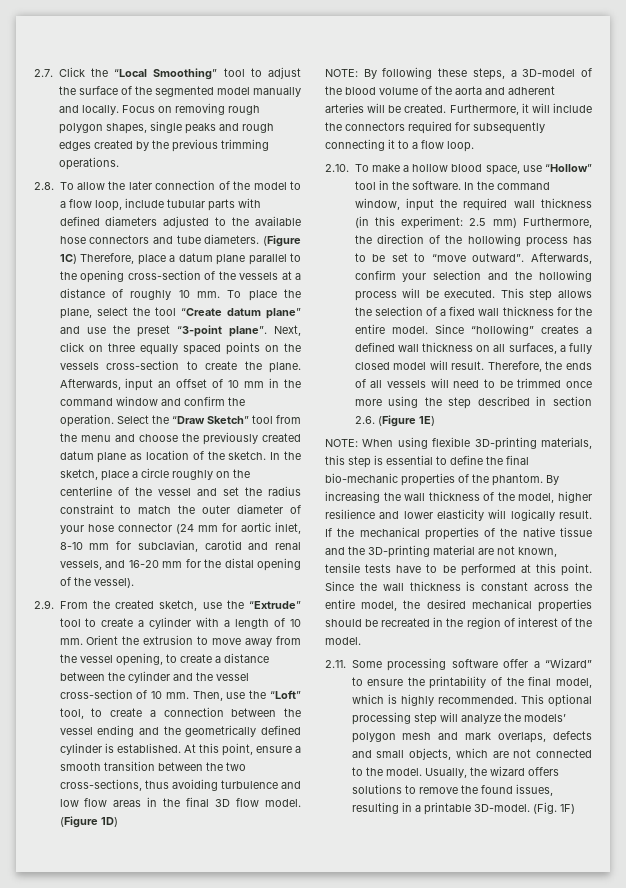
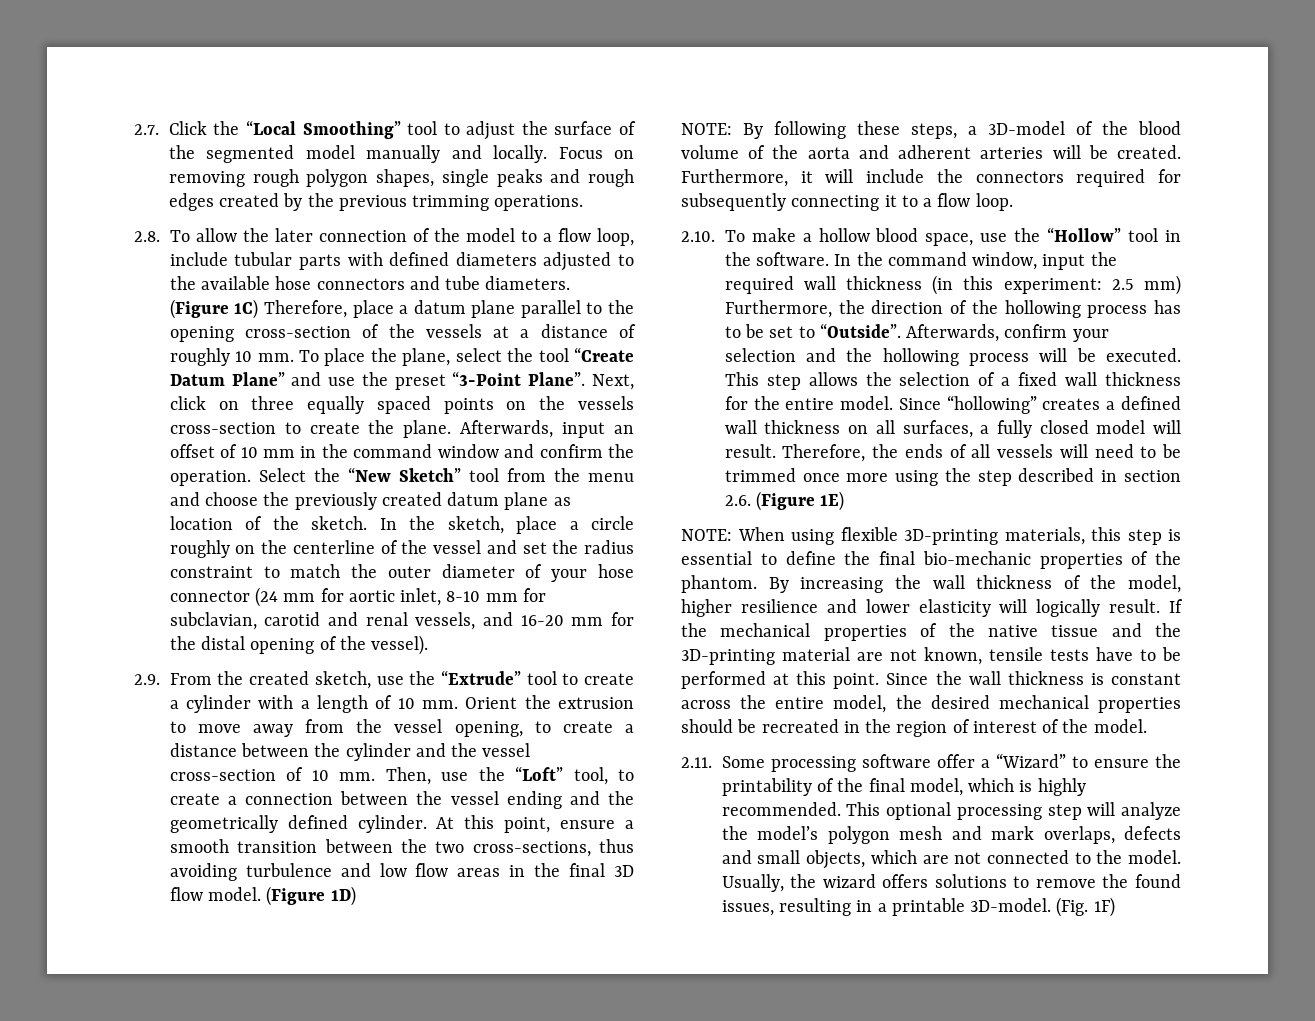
- To place the plane, select the tool “Create datum plane” and use the preset “3-point plane”.
+ To place the plane, select the tool “Create Datum Plane” and use the preset “3-Point Plane”.
- Select the “Draw Sketch” tool from the menu and choose the previously created datum plane as location of the sketch.
+ Select the “New Sketch” tool from the menu and choose the previously created datum plane as location of the sketch.
- Then, use the “Loft” tool, to create a connection between the vessel ending and the geometrically defined cylinder is established.
+ Then, use the “Loft” tool, to create a connection between the vessel ending and the geometrically defined cylinder.
- 2.10. To make a hollow blood space, use “Hollow” tool in the software.
+ 2.10. To make a hollow blood space, use the “Hollow” tool in the software.
- In the command window, input the required wall thickness (in this experiment: 2.5 mm) Furthermore, the direction of the hollowing process has to be set to “move outward”.
+ In the command window, input the required wall thickness (in this experiment: 2.5 mm) Furthermore, the direction of the hollowing process has to be set to “Outside”.
- This optional processing step will analyze the models’ polygon mesh and mark overlaps, defects and small objects, which are not connected to the model.
+ This optional processing step will analyze the model’s polygon mesh and mark overlaps, defects and small objects, which are not connected to the model.

